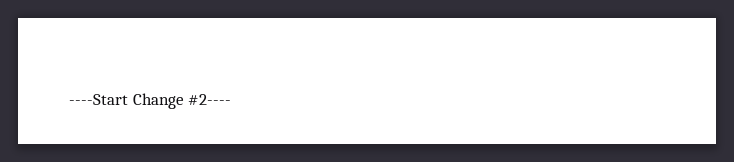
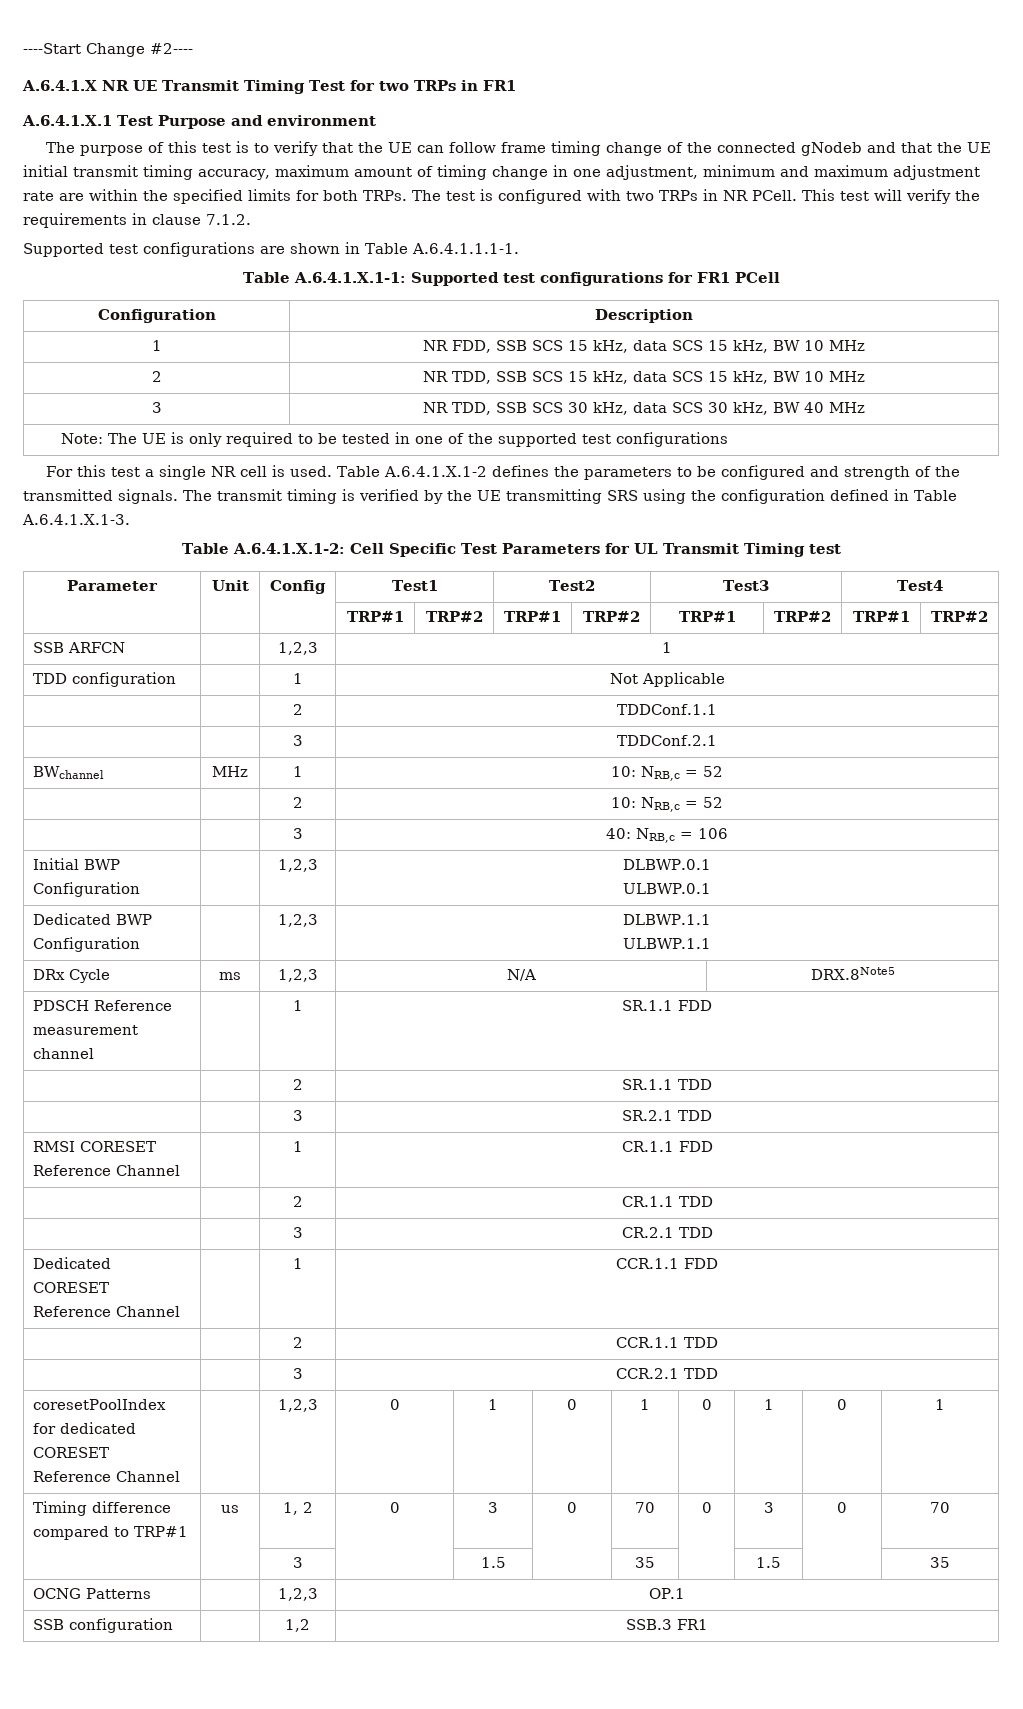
+ A.6.4.1.X NR UE Transmit Timing Test for two TRPs in FR1
+ A.6.4.1.X.1 Test Purpose and environment
+ The purpose of this test is to verify that the UE can follow frame timing change of the connected gNodeb and that the UE initial transmit timing accuracy, maximum amount of timing change in one adjustment, minimum and maximum adjustment rate are within the specified limits for both TRPs. The test is configured with two TRPs in NR PCell. This test will verify the requirements in clause 7.1.2.
+ Supported test configurations are shown in Table A.6.4.1.1.1-1.
+ Table A.6.4.1.X.1-1: Supported test configurations for FR1 PCell
+ Configuration | Description
+ 1 | NR FDD, SSB SCS 15 kHz, data SCS 15 kHz, BW 10 MHz
+ 2 | NR TDD, SSB SCS 15 kHz, data SCS 15 kHz, BW 10 MHz
+ 3 | NR TDD, SSB SCS 30 kHz, data SCS 30 kHz, BW 40 MHz
+ Note: The UE is only required to be tested in one of the supported test configurations
+ For this test a single NR cell is used. Table A.6.4.1.X.1-2 defines the parameters to be configured and strength of the transmitted signals. The transmit timing is verified by the UE transmitting SRS using the configuration defined in Table A.6.4.1.X.1-3.
+ Table A.6.4.1.X.1-2: Cell Specific Test Parameters for UL Transmit Timing test
+ Parameter | Unit | Config | Test1 | Test2 | Test3 | Test4
+ | | | TRP#1 | TRP#2 | TRP#1 | TRP#2 | TRP#1 | TRP#2 | TRP#1 | TRP#2
+ SSB ARFCN | | 1,2,3 | 1
+ TDD configuration | | 1 | Not Applicable
+ | | 2 | TDDConf.1.1
+ | | 3 | TDDConf.2.1
+ BWchannel | MHz | 1 | 10: NRB,c = 52
+ | | 2 | 10: NRB,c = 52
+ | | 3 | 40: NRB,c = 106
+ Initial BWP Configuration | | 1,2,3 | DLBWP.0.1
+ ULBWP.0.1
+ Dedicated BWP Configuration | | 1,2,3 | DLBWP.1.1
+ ULBWP.1.1
+ DRx Cycle | ms | 1,2,3 | N/A | DRX.8Note5
+ PDSCH Reference measurement channel | | 1 | SR.1.1 FDD
+ | | 2 | SR.1.1 TDD
+ | | 3 | SR.2.1 TDD
+ RMSI CORESET Reference Channel | | 1 | CR.1.1 FDD
+ | | 2 | CR.1.1 TDD
+ | | 3 | CR.2.1 TDD
+ Dedicated CORESET Reference Channel | | 1 | CCR.1.1 FDD
+ | | 2 | CCR.1.1 TDD
+ | | 3 | CCR.2.1 TDD
+ coresetPoolIndex for dedicated CORESET Reference Channel | | 1,2,3 | 0 | 1 | 0 | 1 | 0 | 1 | 0 | 1
+ Timing difference compared to TRP#1 | us | 1, 2 | 0 | 3 | 0 | 70 | 0 | 3 | 0 | 70
+ | | 3 | | 1.5 | | 35 | | 1.5 | | 35
+ OCNG Patterns | | 1,2,3 | OP.1
+ SSB configuration | | 1,2 | SSB.3 FR1

